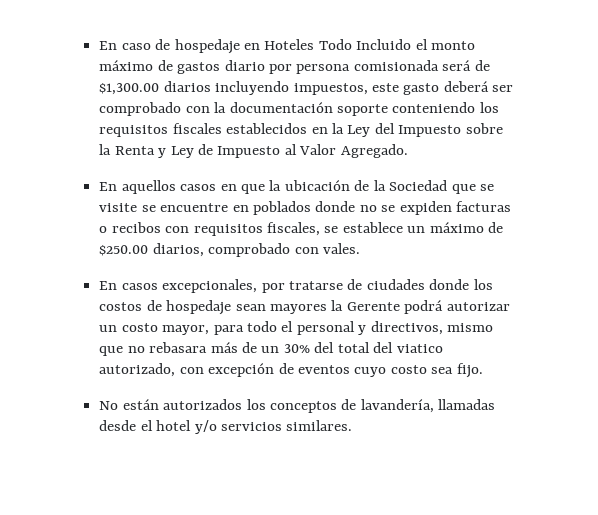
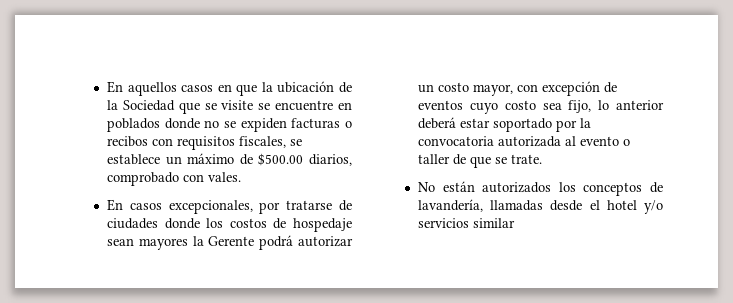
- En caso de hospedaje en Hoteles Todo Incluido el monto máximo de gastos diario por persona comisionada será de $1,300.00 diarios incluyendo impuestos, este gasto deberá ser comprobado con la documentación soporte conteniendo los requisitos fiscales establecidos en la Ley del Impuesto sobre la Renta y Ley de Impuesto al Valor Agregado.
- En aquellos casos en que la ubicación de la Sociedad que se visite se encuentre en poblados donde no se expiden facturas o recibos con requisitos fiscales, se establece un máximo de $250.00 diarios, comprobado con vales.
+ En aquellos casos en que la ubicación de la Sociedad que se visite se encuentre en poblados donde no se expiden facturas o recibos con requisitos fiscales, se establece un máximo de $500.00 diarios, comprobado con vales.
- En casos excepcionales, por tratarse de ciudades donde los costos de hospedaje sean mayores la Gerente podrá autorizar un costo mayor, para todo el personal y directivos, mismo que no rebasara más de un 30% del total del viatico autorizado, con excepción de eventos cuyo costo sea fijo.
+ En casos excepcionales, por tratarse de ciudades donde los costos de hospedaje sean mayores la Gerente podrá autorizar un costo mayor, con excepción de eventos cuyo costo sea fijo, lo anterior deberá estar soportado por la convocatoria autorizada al evento o taller de que se trate.
- No están autorizados los conceptos de lavandería, llamadas desde el hotel y/o servicios similares.
+ No están autorizados los conceptos de lavandería, llamadas desde el hotel y/o servicios similar

